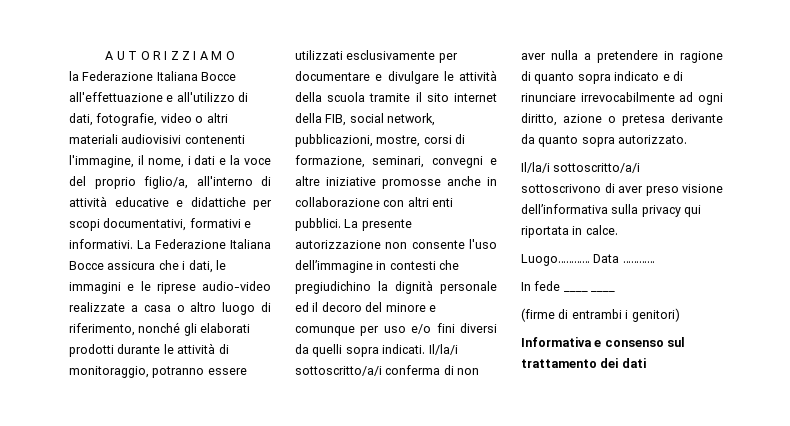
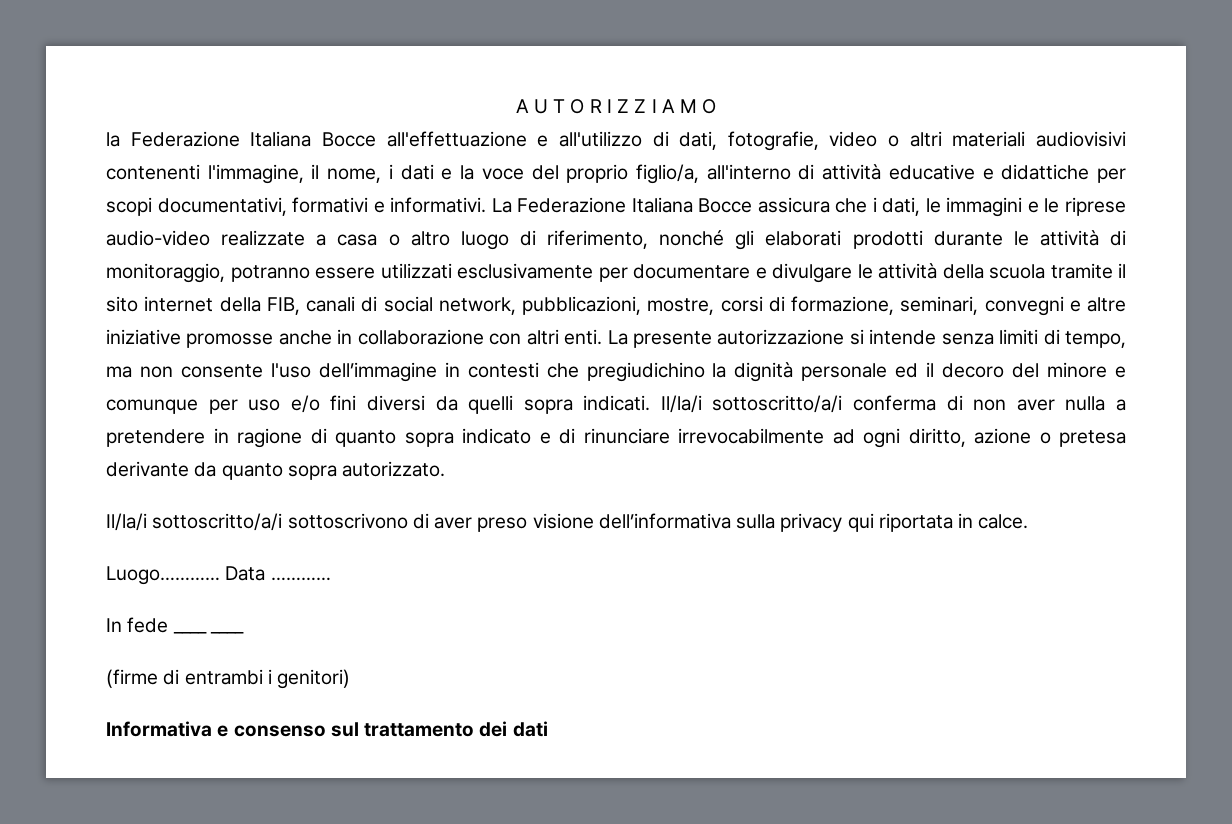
- La Federazione Italiana Bocce assicura che i dati, le immagini e le riprese audio-video realizzate a casa o altro luogo di riferimento, nonché gli elaborati prodotti durante le attività di monitoraggio, potranno essere utilizzati esclusivamente per documentare e divulgare le attività della scuola tramite il sito internet della FIB, social network, pubblicazioni, mostre, corsi di formazione, seminari, convegni e altre iniziative promosse anche in collaborazione con altri enti pubblici.
+ La Federazione Italiana Bocce assicura che i dati, le immagini e le riprese audio-video realizzate a casa o altro luogo di riferimento, nonché gli elaborati prodotti durante le attività di monitoraggio, potranno essere utilizzati esclusivamente per documentare e divulgare le attività della scuola tramite il sito internet della FIB, canali di social network, pubblicazioni, mostre, corsi di formazione, seminari, convegni e altre iniziative promosse anche in collaborazione con altri enti.
- La presente autorizzazione non consente l'uso dell’immagine in contesti che pregiudichino la dignità personale ed il decoro del minore e comunque per uso e/o fini diversi da quelli sopra indicati.
+ La presente autorizzazione si intende senza limiti di tempo, ma non consente l'uso dell’immagine in contesti che pregiudichino la dignità personale ed il decoro del minore e comunque per uso e/o fini diversi da quelli sopra indicati.

